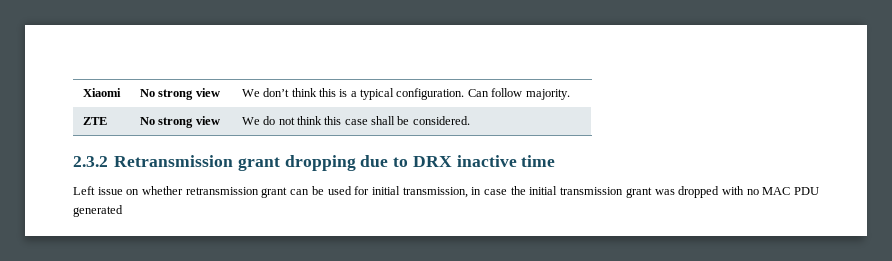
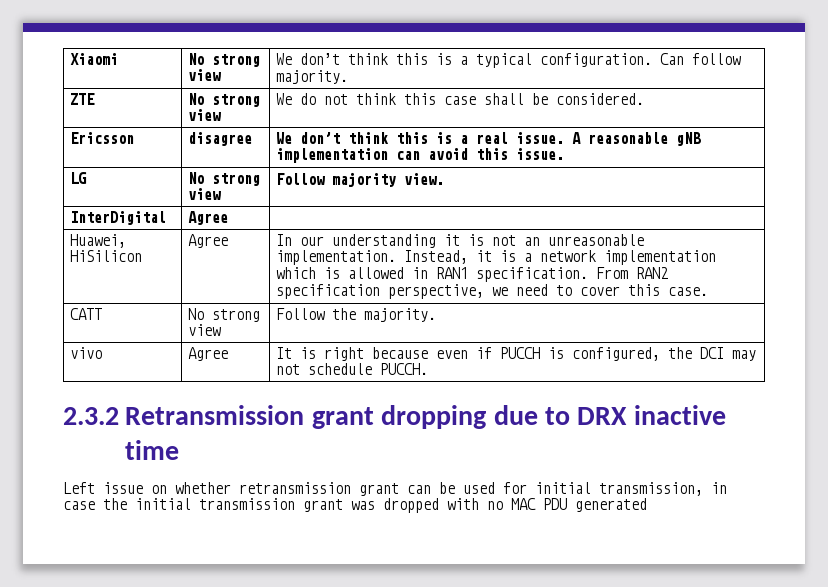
+ Ericsson | disagree | We don’t think this is a real issue. A reasonable gNB implementation can avoid this issue.
+ LG | No strong view | Follow majority view.
+ InterDigital | Agree |
+ Huawei, HiSilicon | Agree | In our understanding it is not an unreasonable implementation. Instead, it is a network implementation which is allowed in RAN1 specification. From RAN2 specification perspective, we need to cover this case.
+ CATT | No strong view | Follow the majority.
+ vivo | Agree | It is right because even if PUCCH is configured, the DCI may not schedule PUCCH.

